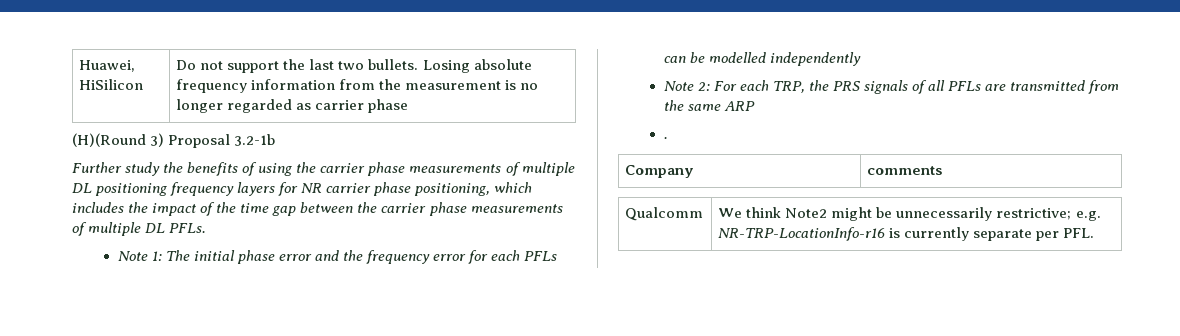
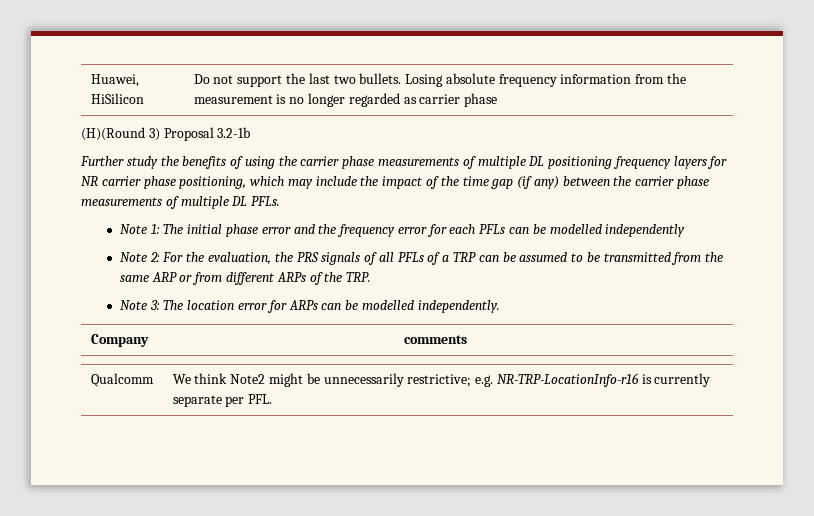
- Further study the benefits of using the carrier phase measurements of multiple DL positioning frequency layers for NR carrier phase positioning, which includes the impact of the time gap between the carrier phase measurements of multiple DL PFLs.
+ Further study the benefits of using the carrier phase measurements of multiple DL positioning frequency layers for NR carrier phase positioning, which may include the impact of the time gap (if any) between the carrier phase measurements of multiple DL PFLs.
- Note 2: For each TRP, the PRS signals of all PFLs are transmitted from the same ARP
- .
+ Note 2: For the evaluation, the PRS signals of all PFLs of a TRP can be assumed to be transmitted from the same ARP or from different ARPs of the TRP.
+ Note 3: The location error for ARPs can be modelled independently.

